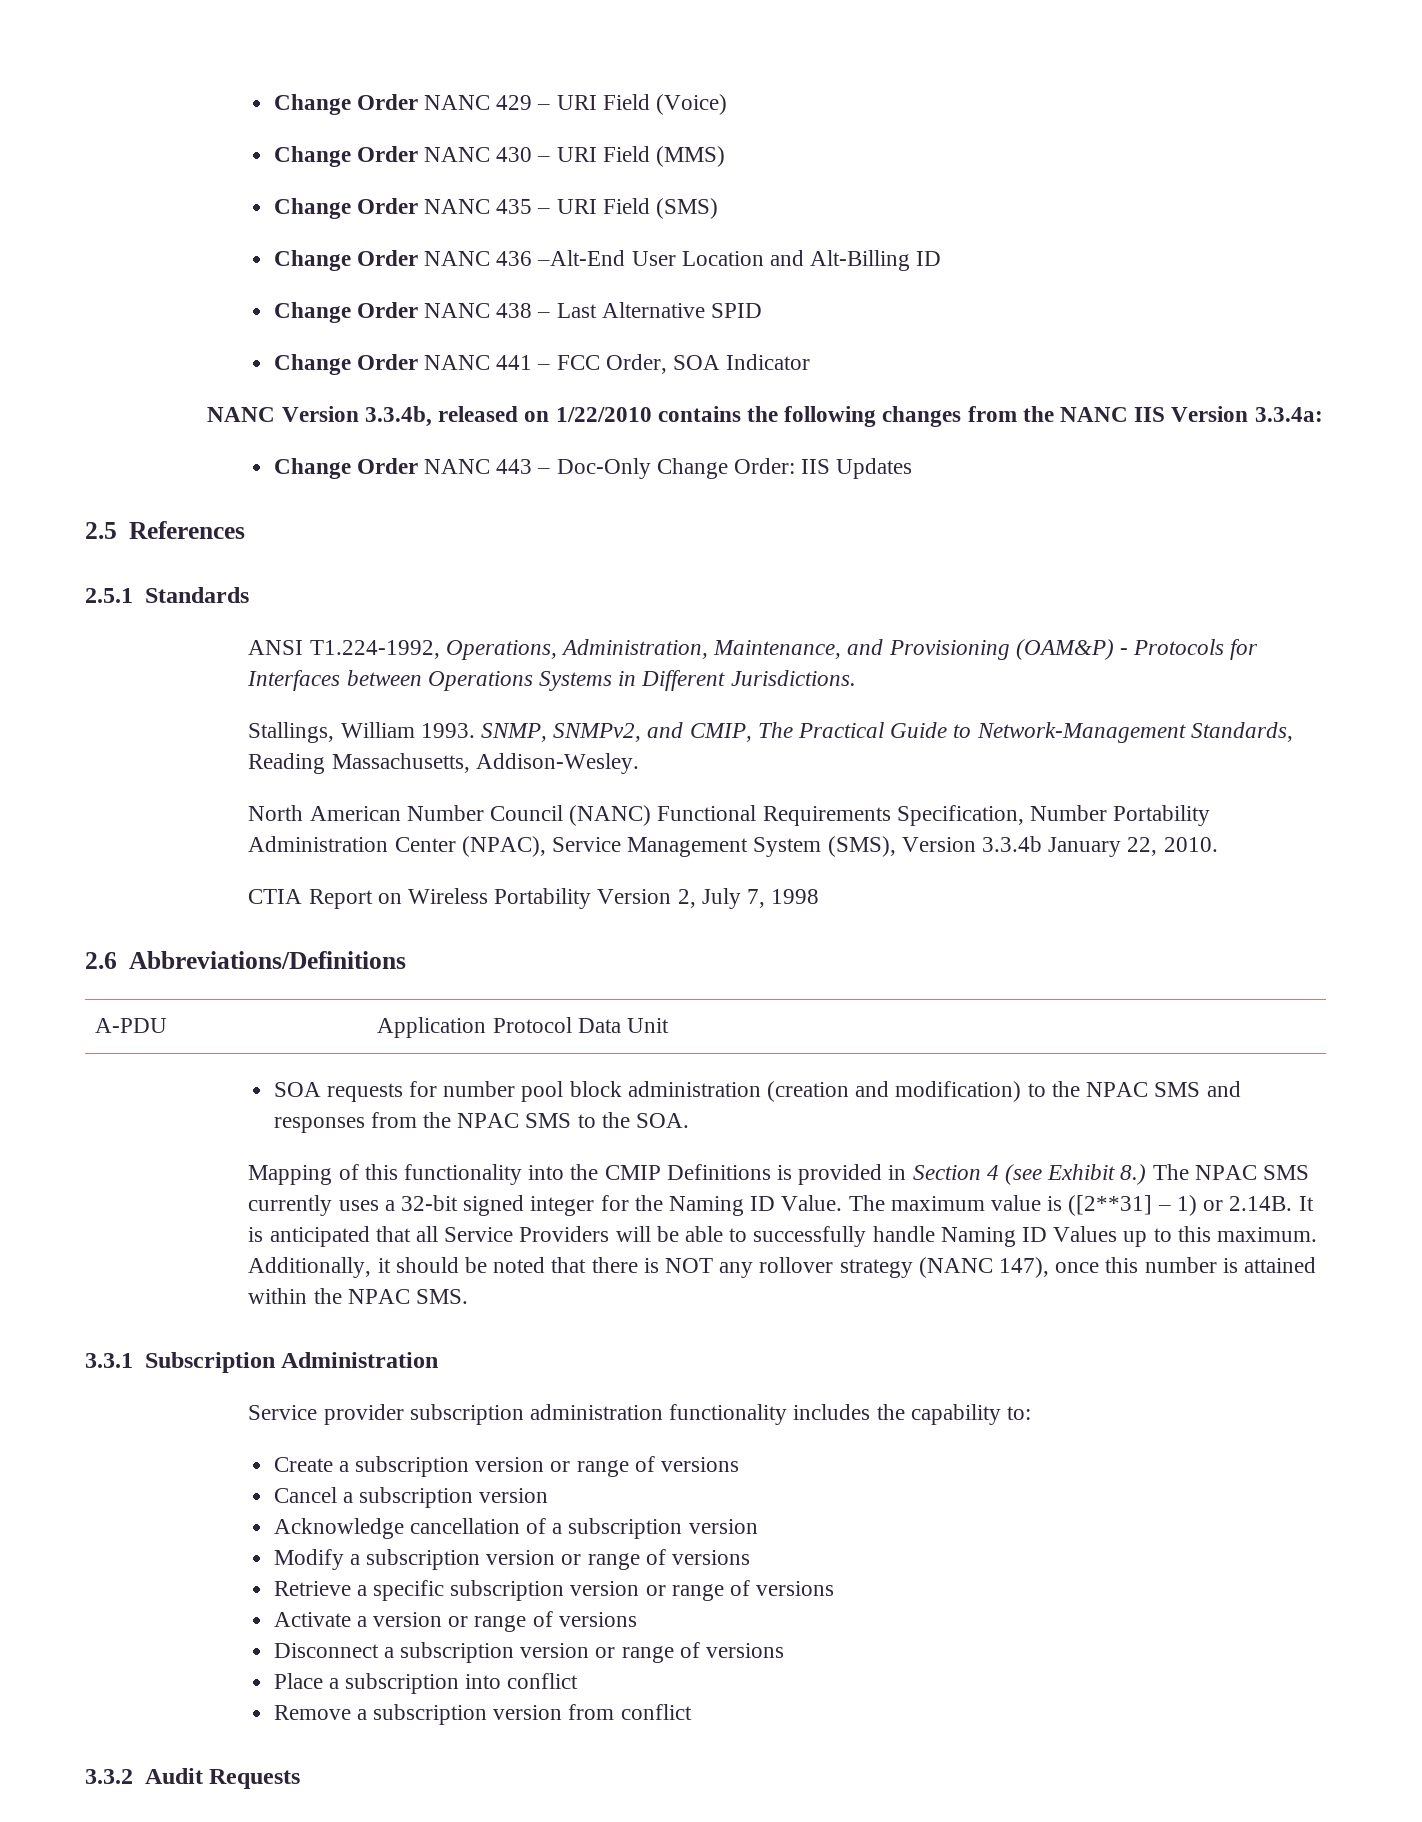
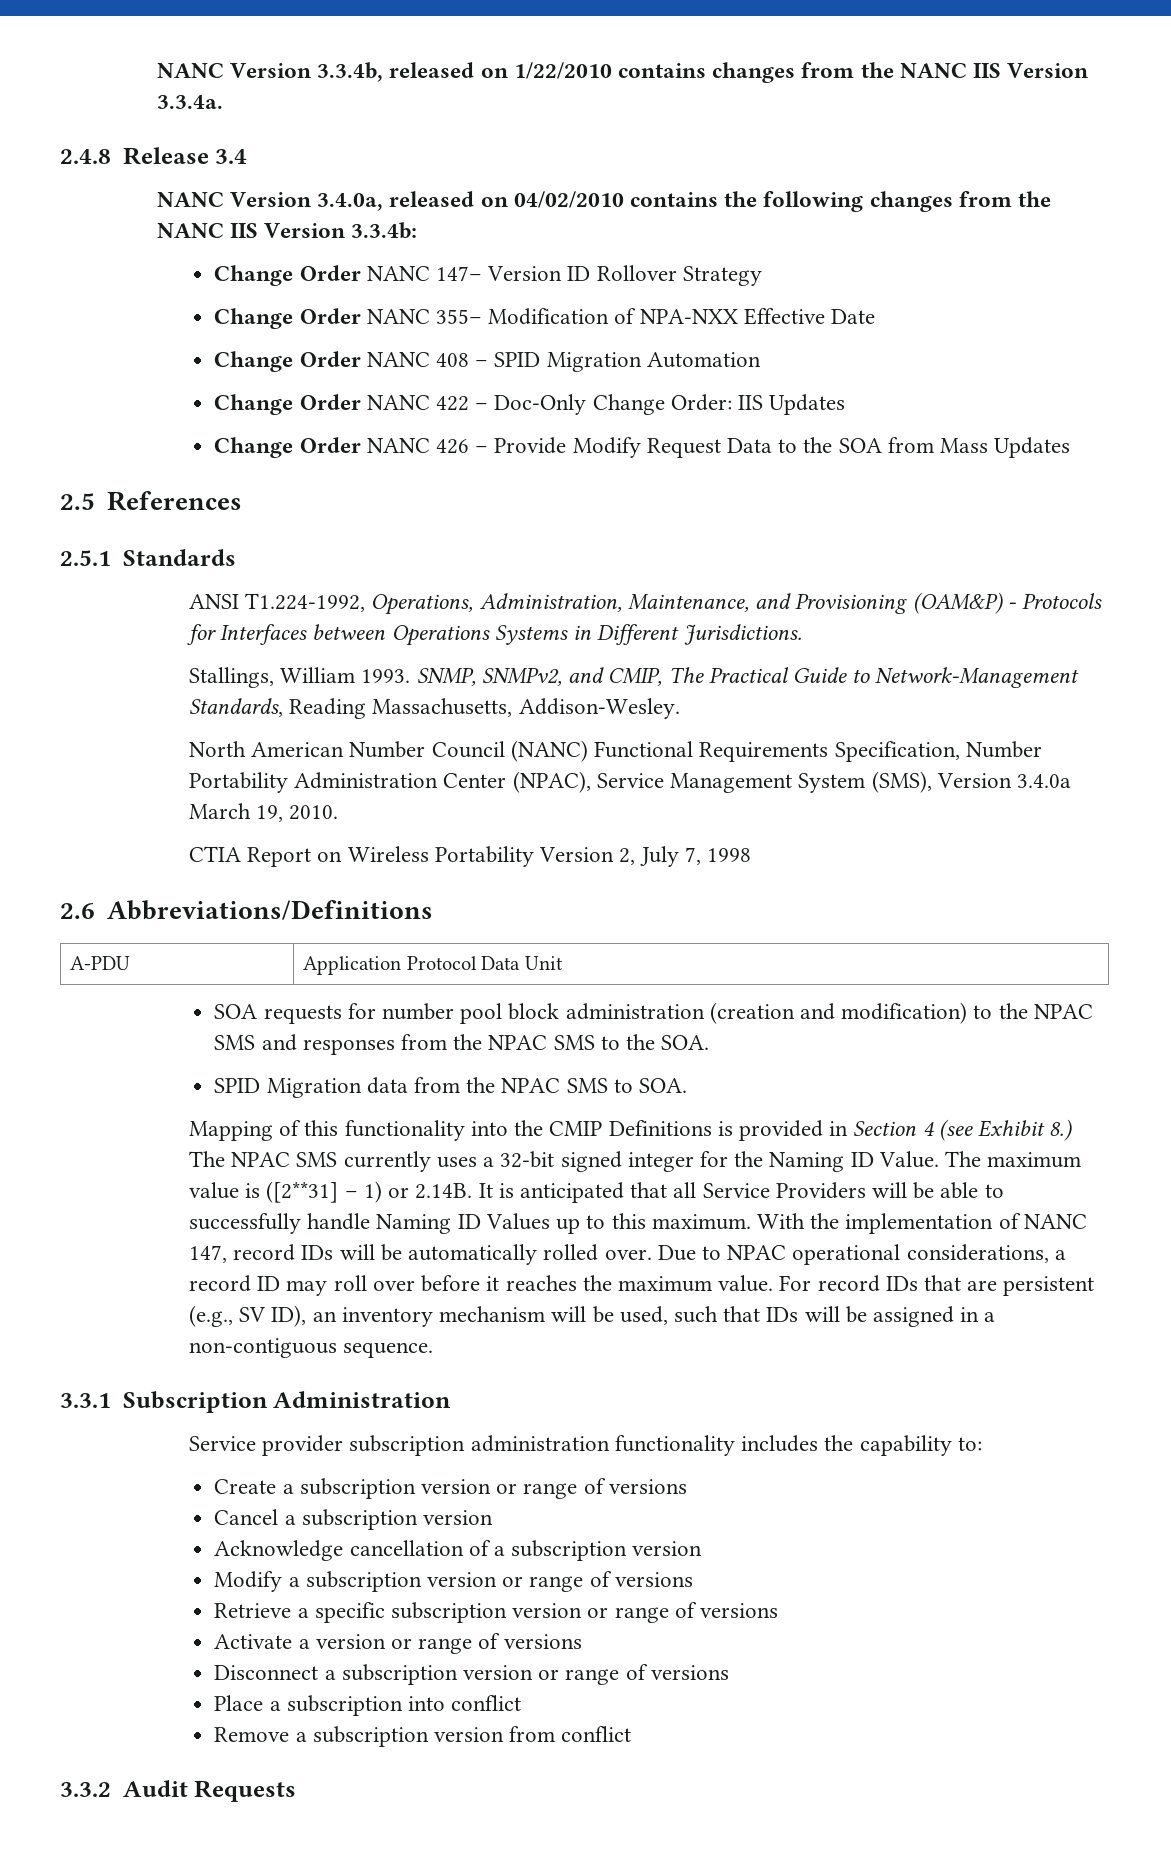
- Change Order NANC 429 – URI Field (Voice)
- Change Order NANC 430 – URI Field (MMS)
- Change Order NANC 435 – URI Field (SMS)
- Change Order NANC 436 –Alt-End User Location and Alt-Billing ID
- Change Order NANC 438 – Last Alternative SPID
- Change Order NANC 441 – FCC Order, SOA Indicator
- NANC Version 3.3.4b, released on 1/22/2010 contains the following changes from the NANC IIS Version 3.3.4a:
- Change Order NANC 443 – Doc-Only Change Order: IIS Updates
+ NANC Version 3.3.4b, released on 1/22/2010 contains changes from the NANC IIS Version 3.3.4a.
+ 2.4.8 Release 3.4
+ NANC Version 3.4.0a, released on 04/02/2010 contains the following changes from the NANC IIS Version 3.3.4b:
+ Change Order NANC 147– Version ID Rollover Strategy
+ Change Order NANC 355– Modification of NPA-NXX Effective Date
+ Change Order NANC 408 – SPID Migration Automation
+ Change Order NANC 422 – Doc-Only Change Order: IIS Updates
+ Change Order NANC 426 – Provide Modify Request Data to the SOA from Mass Updates
- North American Number Council (NANC) Functional Requirements Specification, Number Portability Administration Center (NPAC), Service Management System (SMS), Version 3.3.4b January 22, 2010.
+ North American Number Council (NANC) Functional Requirements Specification, Number Portability Administration Center (NPAC), Service Management System (SMS), Version 3.4.0a March 19, 2010.
+ SPID Migration data from the NPAC SMS to SOA.
- Additionally, it should be noted that there is NOT any rollover strategy (NANC 147), once this number is attained within the NPAC SMS.
+ With the implementation of NANC 147, record IDs will be automatically rolled over. Due to NPAC operational considerations, a record ID may roll over before it reaches the maximum value. For record IDs that are persistent (e.g., SV ID), an inventory mechanism will be used, such that IDs will be assigned in a non-contiguous sequence.

